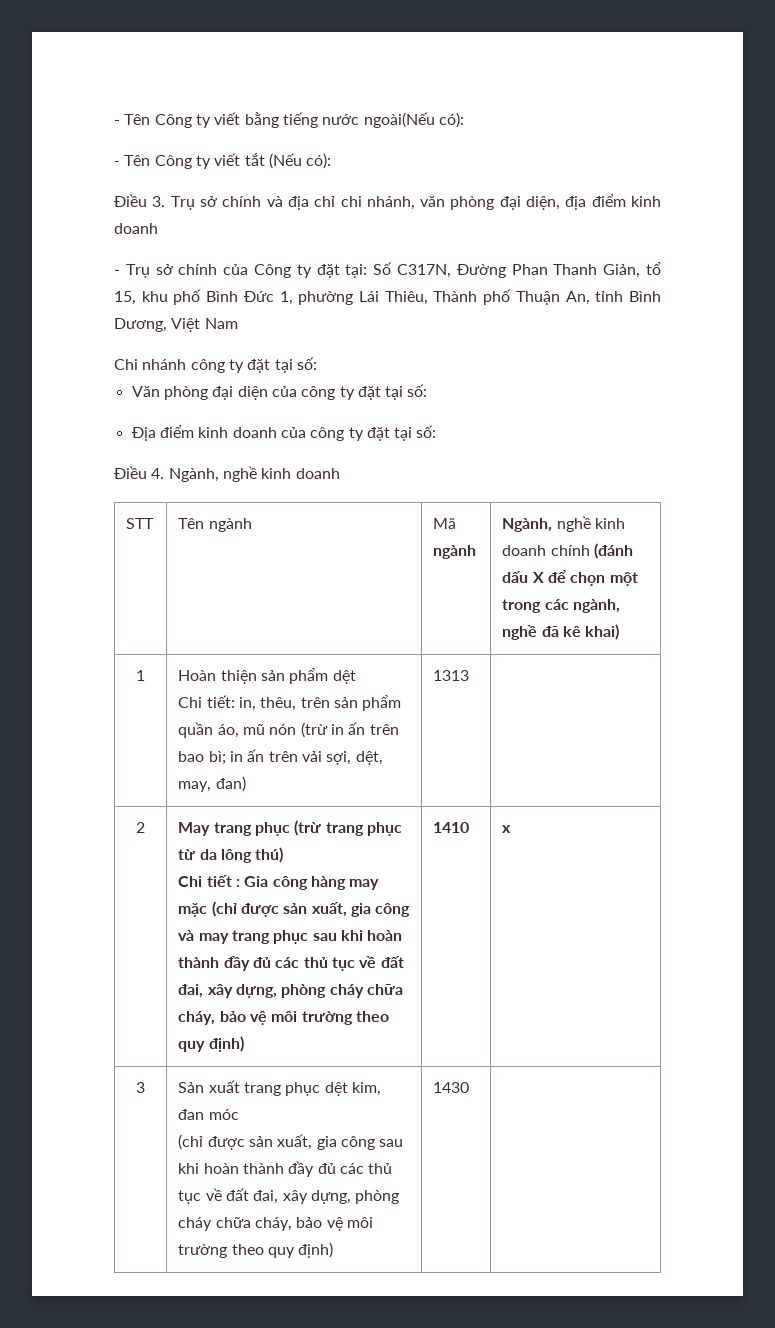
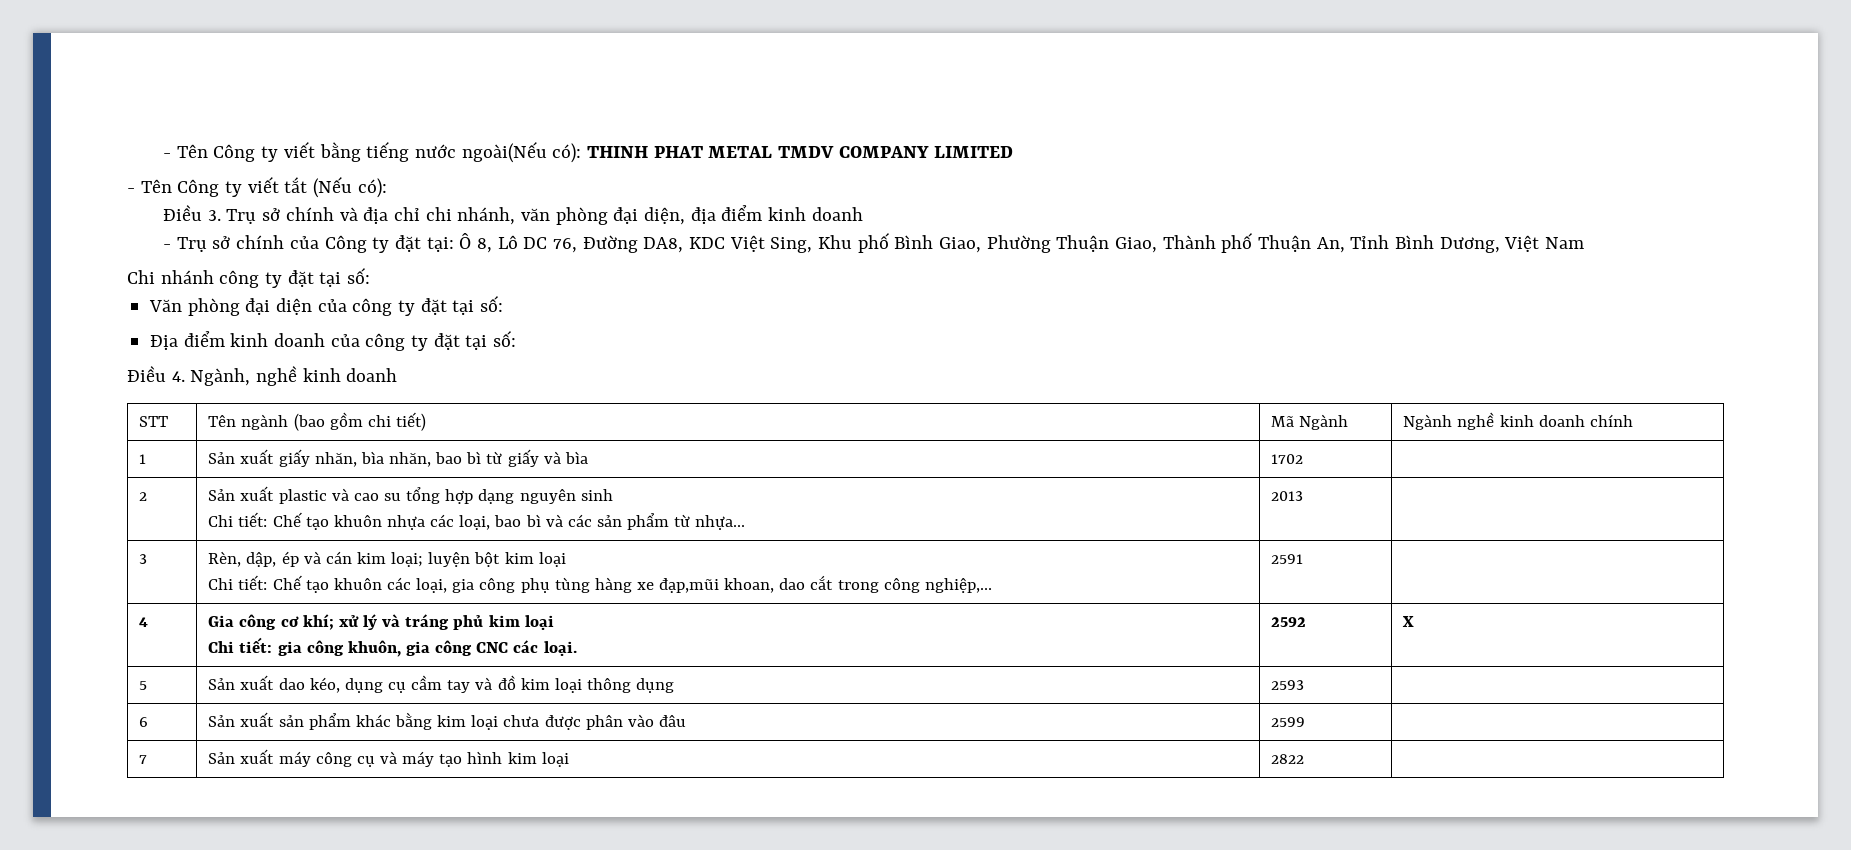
- - Tên Công ty viết bằng tiếng nước ngoài(Nếu có):
+ - Tên Công ty viết bằng tiếng nước ngoài(Nếu có): THINH PHAT METAL TMDV COMPANY LIMITED
- - Trụ sở chính của Công ty đặt tại: Số C317N, Đường Phan Thanh Giản, tổ 15, khu phố Bình Đức 1, phường Lái Thiêu, Thành phố Thuận An, tỉnh Bình Dương, Việt Nam
+ - Trụ sở chính của Công ty đặt tại: Ô 8, Lô DC 76, Đường DA8, KDC Việt Sing, Khu phố Bình Giao, Phường Thuận Giao, Thành phố Thuận An, Tỉnh Bình Dương, Việt Nam
- STT | Tên ngành | Mã ngành | Ngành, nghề kinh doanh chính (đánh dấu X để chọn một trong các ngành, nghề đã kê khai)
- 1 | Hoàn thiện sản phẩm dệt
- Chi tiết: in, thêu, trên sản phẩm quần áo, mũ nón (trừ in ấn trên bao bì; in ấn trên vải sợi, dệt, may, đan) | 1313 |
- 2 | May trang phục (trừ trang phục từ da lông thú)
- Chi tiết : Gia công hàng may mặc (chỉ được sản xuất, gia công và may trang phục sau khi hoàn thành đầy đủ các thủ tục về đất đai, xây dựng, phòng cháy chữa cháy, bảo vệ môi trường theo quy định) | 1410 | x
- 3 | Sản xuất trang phục dệt kim, đan móc
- (chỉ được sản xuất, gia công sau khi hoàn thành đầy đủ các thủ tục về đất đai, xây dựng, phòng cháy chữa cháy, bảo vệ môi trường theo quy định) | 1430
+ STT | Tên ngành (bao gồm chi tiết) | Mã Ngành | Ngành nghề kinh doanh chính
+ 1 | Sản xuất giấy nhăn, bìa nhăn, bao bì từ giấy và bìa | 1702 |
+ 2 | Sản xuất plastic và cao su tổng hợp dạng nguyên sinh
+ Chi tiết: Chế tạo khuôn nhựa các loại, bao bì và các sản phẩm từ nhựa... | 2013 |
+ 3 | Rèn, dập, ép và cán kim loại; luyện bột kim loại
+ Chi tiết: Chế tạo khuôn các loại, gia công phụ tùng hàng xe đạp,mũi khoan, dao cắt trong công nghiệp,… | 2591 |
+ 4 | Gia công cơ khí; xử lý và tráng phủ kim loại
+ Chi tiết: gia công khuôn, gia công CNC các loại. | 2592 | X
+ 5 | Sản xuất dao kéo, dụng cụ cầm tay và đồ kim loại thông dụng | 2593 |
+ 6 | Sản xuất sản phẩm khác bằng kim loại chưa được phân vào đâu | 2599 |
+ 7 | Sản xuất máy công cụ và máy tạo hình kim loại | 2822 |

